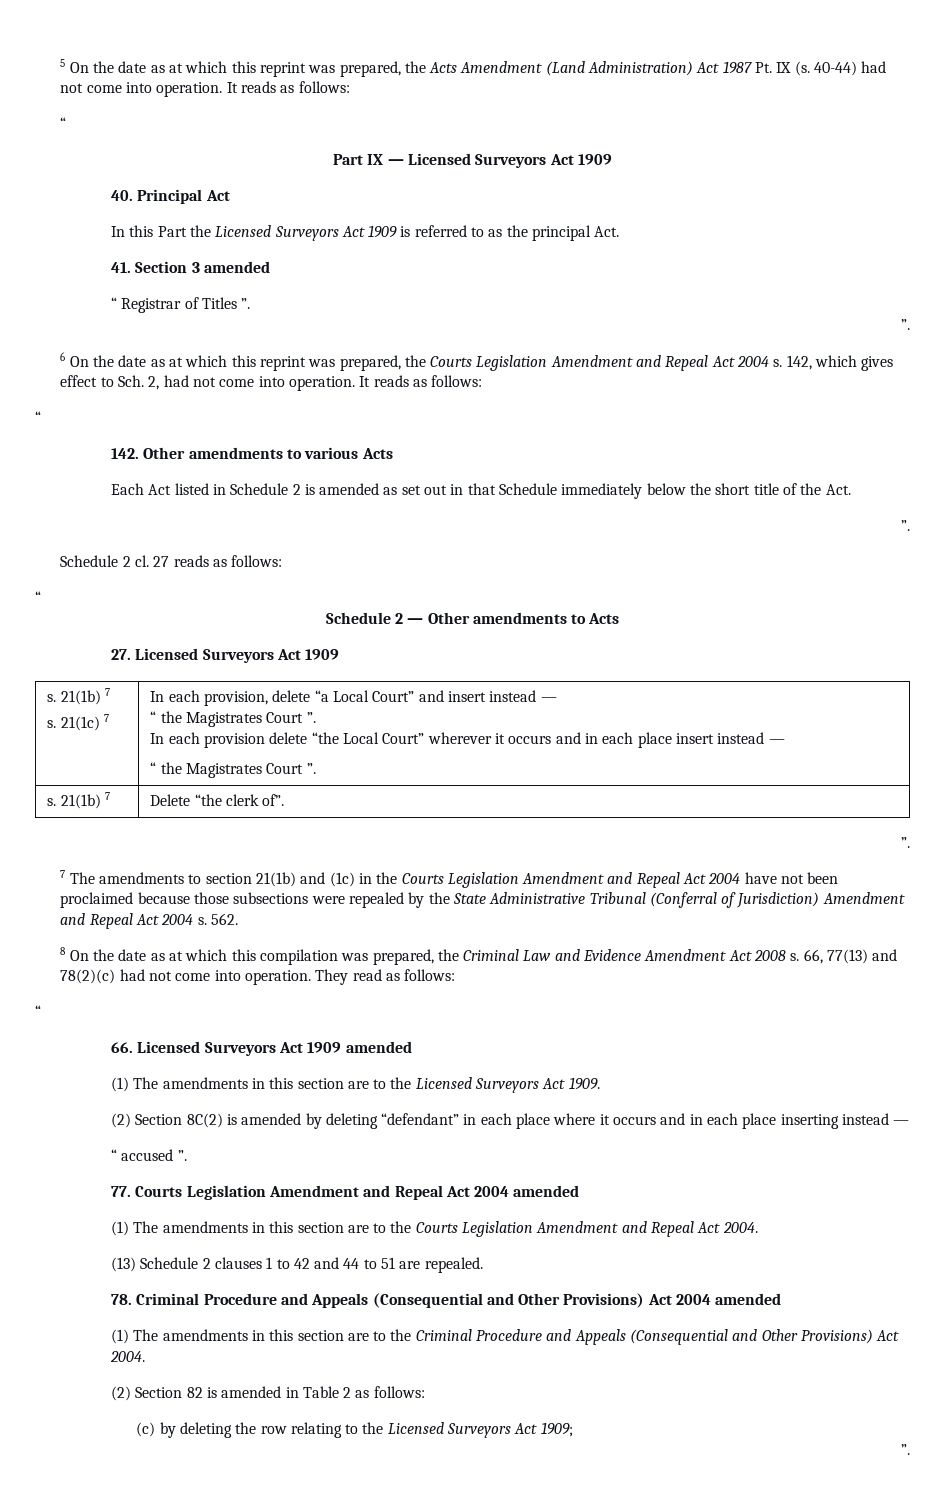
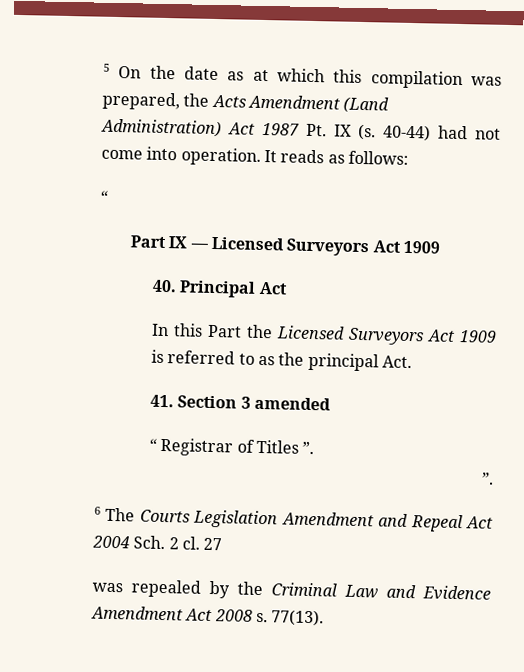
- 5 On the date as at which this reprint was prepared, the Acts Amendment (Land Administration) Act 1987 Pt. IX (s.
+ 5 On the date as at which this compilation was prepared, the Acts Amendment (Land Administration) Act 1987 Pt. IX (s.
- 6 On the date as at which this reprint was prepared, the Courts Legislation Amendment and Repeal Act 2004 s. 142, which gives effect to Sch. 2, had not come into operation. It reads as follows:
- “
- 142. Other amendments to various Acts
- Each Act listed in Schedule 2 is amended as set out in that Schedule immediately below the short title of the Act.
- ”.
- Schedule 2 cl. 27 reads as follows:
- “
- Schedule 2 — Other amendments to Acts
- 27. Licensed Surveyors Act 1909
- s. 21(1b) 7
- s. 21(1c) 7 | In each provision, delete “a Local Court” and insert instead —
- “ the Magistrates Court ”.
- In each provision delete “the Local Court” wherever it occurs and in each place insert instead —
- “ the Magistrates Court ”.
- s. 21(1b) 7 | Delete “the clerk of”.
- ”.
- 7 The amendments to section 21(1b) and (1c) in the Courts Legislation Amendment and Repeal Act 2004 have not been proclaimed because those subsections were repealed by the State Administrative Tribunal (Conferral of Jurisdiction) Amendment and Repeal Act 2004 s. 562.
- 8 On the date as at which this compilation was prepared, the Criminal Law and Evidence Amendment Act 2008 s.
+ 6 The Courts Legislation Amendment and Repeal Act 2004 Sch. 2 cl. 27
+ was repealed by the Criminal Law and Evidence Amendment Act 2008 s.
- 66, 77(13) and 78(2)(c) had not come into operation. They read as follows:
- “
- 66. Licensed Surveyors Act 1909 amended
- (1) The amendments in this section are to the Licensed Surveyors Act 1909.
- (2) Section 8C(2) is amended by deleting “defendant” in each place where it occurs and in each place inserting instead —
- “ accused ”.
- 77. Courts Legislation Amendment and Repeal Act 2004 amended
- (1) The amendments in this section are to the Courts Legislation Amendment and Repeal Act 2004.
- (13) Schedule 2 clauses 1 to 42 and 44 to 51 are repealed.
- 78. Criminal Procedure and Appeals (Consequential and Other Provisions) Act 2004 amended
- (1) The amendments in this section are to the Criminal Procedure and Appeals (Consequential and Other Provisions) Act 2004.
- (2) Section 82 is amended in Table 2 as follows:
- (c) by deleting the row relating to the Licensed Surveyors Act 1909;
- ”.
+ 77(13).

